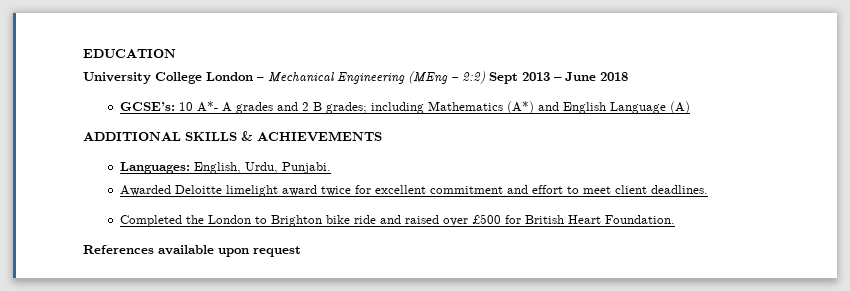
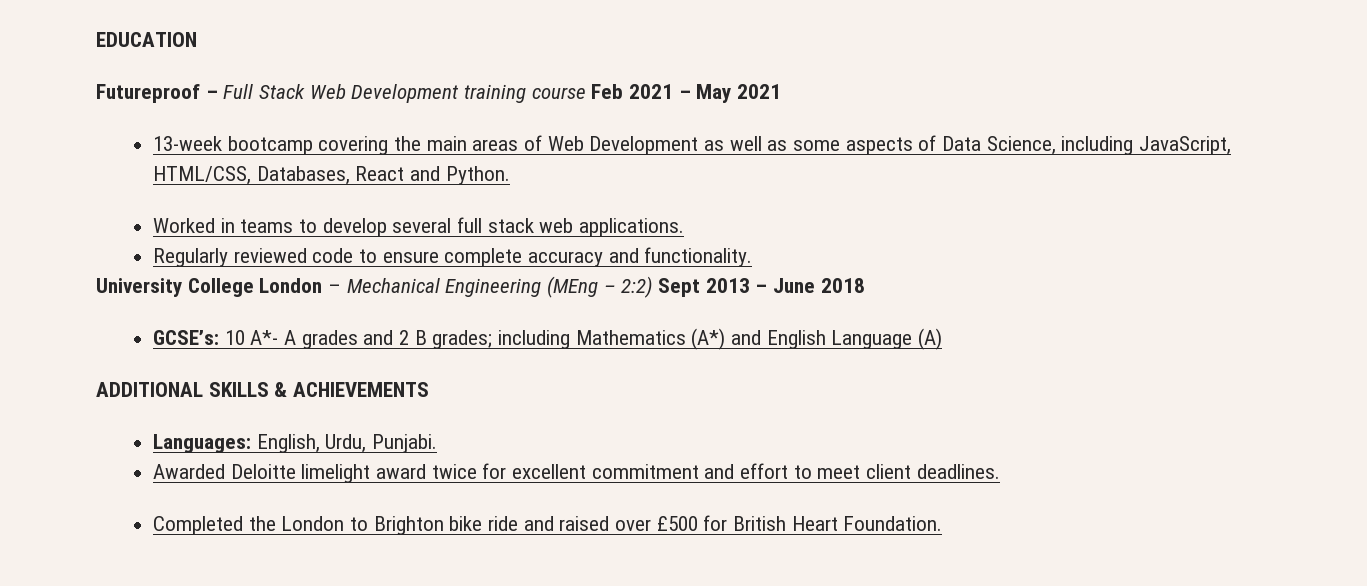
+ Futureproof – Full Stack Web Development training course Feb 2021 – May 2021
+ 13-week bootcamp covering the main areas of Web Development as well as some aspects of Data Science, including JavaScript, HTML/CSS, Databases, React and Python.
+ Worked in teams to develop several full stack web applications.
+ Regularly reviewed code to ensure complete accuracy and functionality.
- References available upon request

